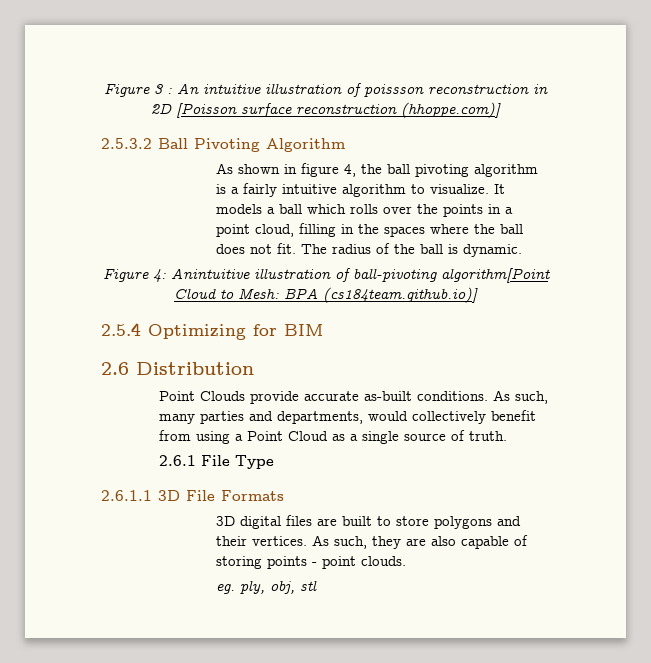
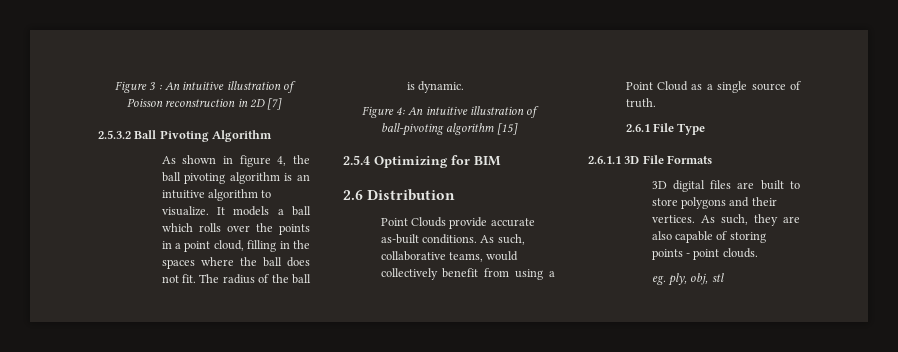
- Figure 3 : An intuitive illustration of poissson reconstruction in 2D [Poisson surface reconstruction (hhoppe.com)]
+ Figure 3 : An intuitive illustration of Poisson reconstruction in 2D [7]
- As shown in figure 4, the ball pivoting algorithm is a fairly intuitive algorithm to visualize.
+ As shown in figure 4, the ball pivoting algorithm is an intuitive algorithm to visualize.
- Figure 4: Anintuitive illustration of ball-pivoting algorithm[Point Cloud to Mesh: BPA (cs184team.github.io)]
+ Figure 4: An intuitive illustration of ball-pivoting algorithm [15]
- As such, many parties and departments, would collectively benefit from using a Point Cloud as a single source of truth.
+ As such, collaborative teams, would collectively benefit from using a Point Cloud as a single source of truth.

